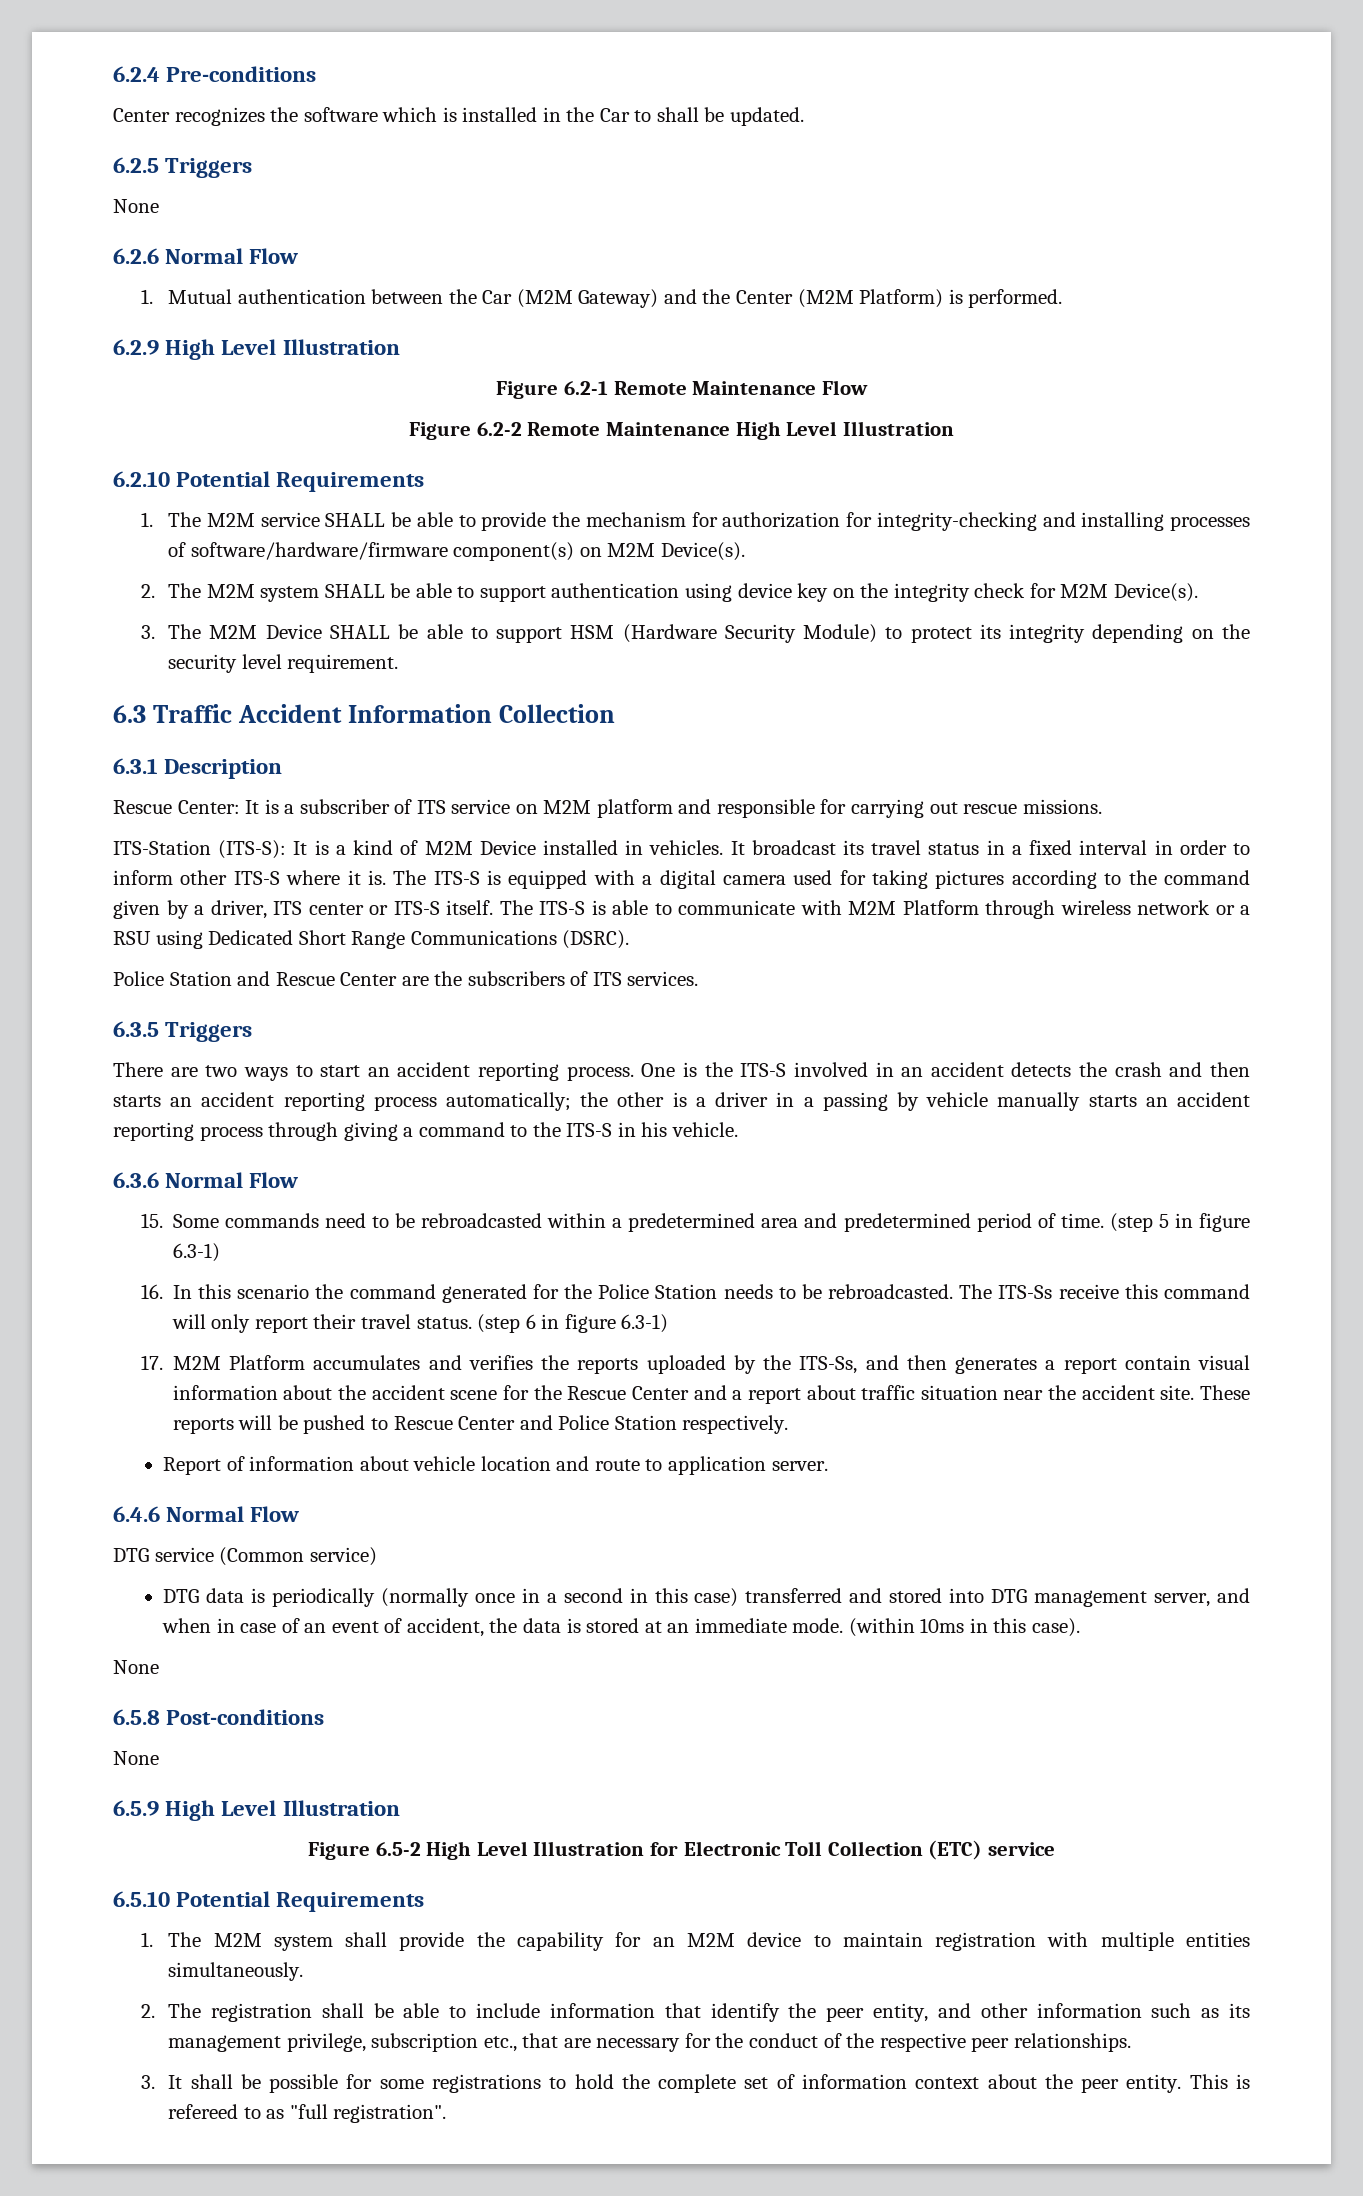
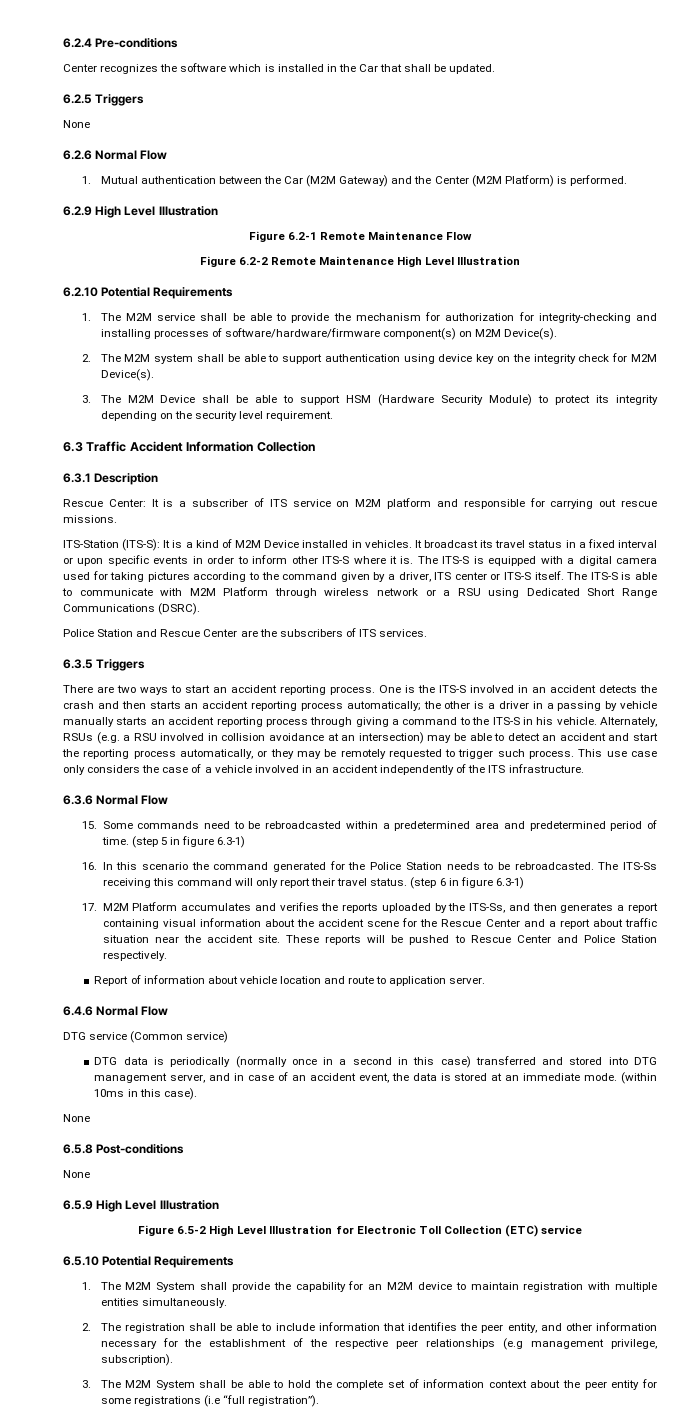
- Center recognizes the software which is installed in the Car to shall be updated.
+ Center recognizes the software which is installed in the Car that shall be updated.
- 1. The M2M service SHALL be able to provide the mechanism for authorization for integrity-checking and installing processes of software/hardware/firmware component(s) on M2M Device(s).
+ 1. The M2M service shall be able to provide the mechanism for authorization for integrity-checking and installing processes of software/hardware/firmware component(s) on M2M Device(s).
- 2. The M2M system SHALL be able to support authentication using device key on the integrity check for M2M Device(s).
+ 2. The M2M system shall be able to support authentication using device key on the integrity check for M2M Device(s).
- 3. The M2M Device SHALL be able to support HSM (Hardware Security Module) to protect its integrity depending on the security level requirement.
+ 3. The M2M Device shall be able to support HSM (Hardware Security Module) to protect its integrity depending on the security level requirement.
- It broadcast its travel status in a fixed interval in order to inform other ITS-S where it is.
+ It broadcast its travel status in a fixed interval or upon specific events in order to inform other ITS-S where it is.
+ Alternately, RSUs (e.g. a RSU involved in collision avoidance at an intersection) may be able to detect an accident and start the reporting process automatically, or they may be remotely requested to trigger such process. This use case only considers the case of a vehicle involved in an accident independently of the ITS infrastructure.
- The ITS-Ss receive this command will only report their travel status.
+ The ITS-Ss receiving this command will only report their travel status.
- 17. M2M Platform accumulates and verifies the reports uploaded by the ITS-Ss, and then generates a report contain visual information about the accident scene for the Rescue Center and a report about traffic situation near the accident site.
+ 17. M2M Platform accumulates and verifies the reports uploaded by the ITS-Ss, and then generates a report containing visual information about the accident scene for the Rescue Center and a report about traffic situation near the accident site.
- DTG data is periodically (normally once in a second in this case) transferred and stored into DTG management server, and when in case of an event of accident, the data is stored at an immediate mode.
+ DTG data is periodically (normally once in a second in this case) transferred and stored into DTG management server, and in case of an accident event, the data is stored at an immediate mode.
- 1. The M2M system shall provide the capability for an M2M device to maintain registration with multiple entities simultaneously.
+ 1. The M2M System shall provide the capability for an M2M device to maintain registration with multiple entities simultaneously.
- 2. The registration shall be able to include information that identify the peer entity, and other information such as its management privilege, subscription etc., that are necessary for the conduct of the respective peer relationships.
- 3. It shall be possible for some registrations to hold the complete set of information context about the peer entity. This is refereed to as "full registration".
+ 2. The registration shall be able to include information that identifies the peer entity, and other information necessary for the establishment of the respective peer relationships (e.g management privilege, subscription).
+ 3. The M2M System shall be able to hold the complete set of information context about the peer entity for some registrations (i.e “full registration”).

